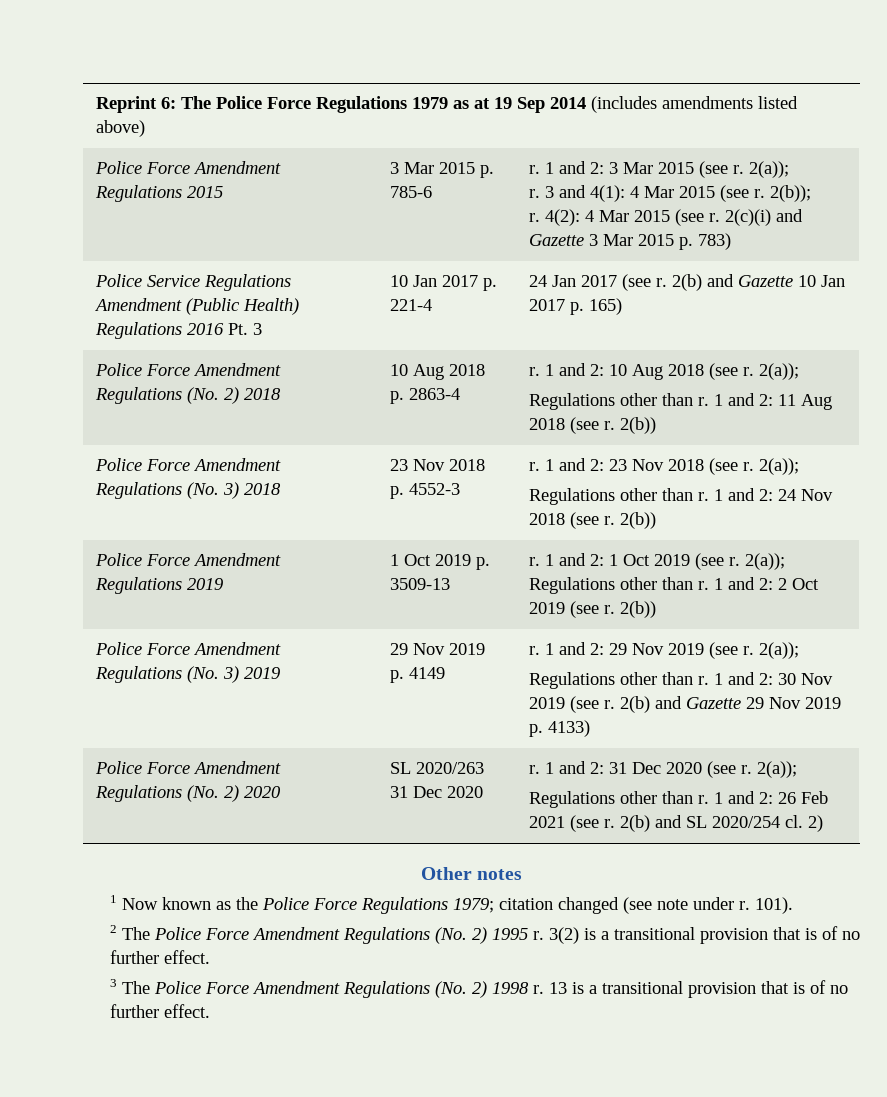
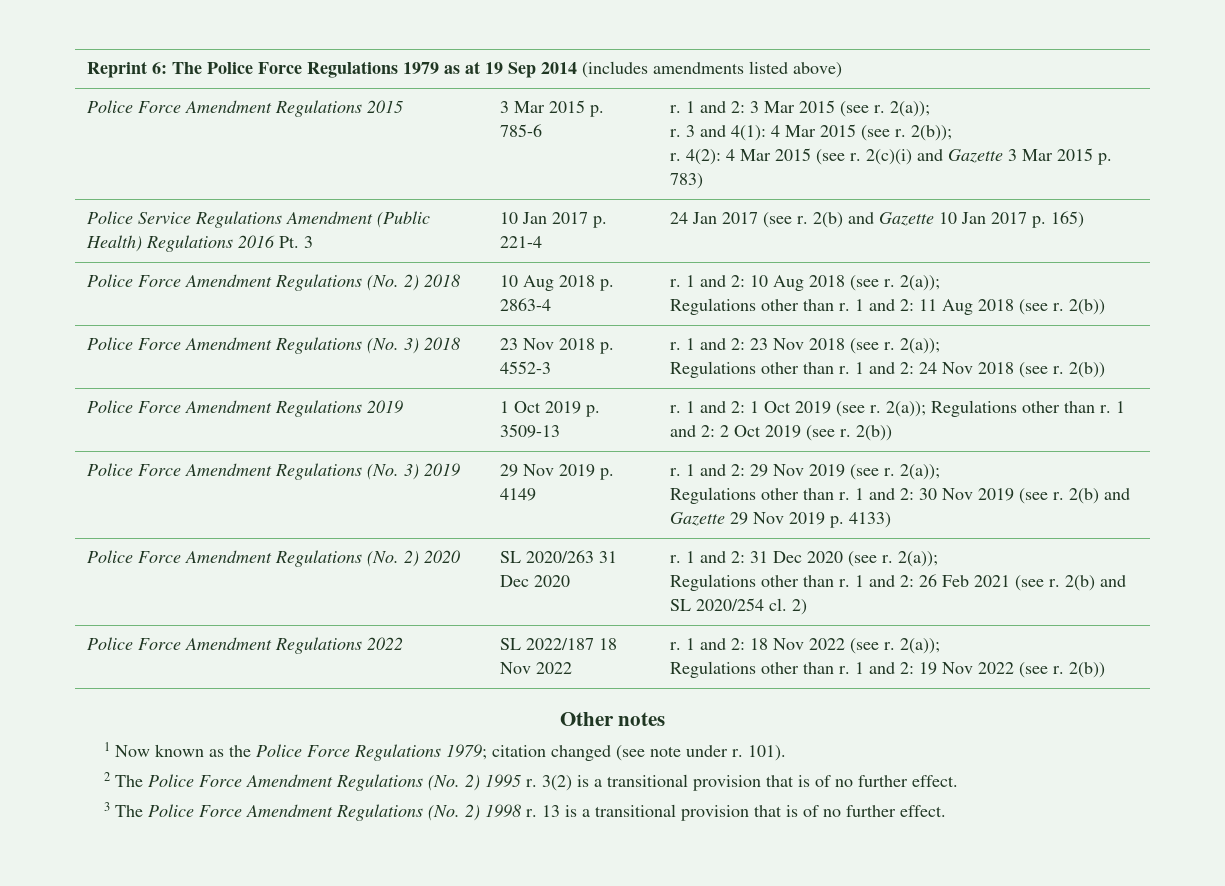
+ Police Force Amendment Regulations 2022 | SL 2022/187 18 Nov 2022 | r. 1 and 2: 18 Nov 2022 (see r. 2(a));
+ Regulations other than r. 1 and 2: 19 Nov 2022 (see r. 2(b))

